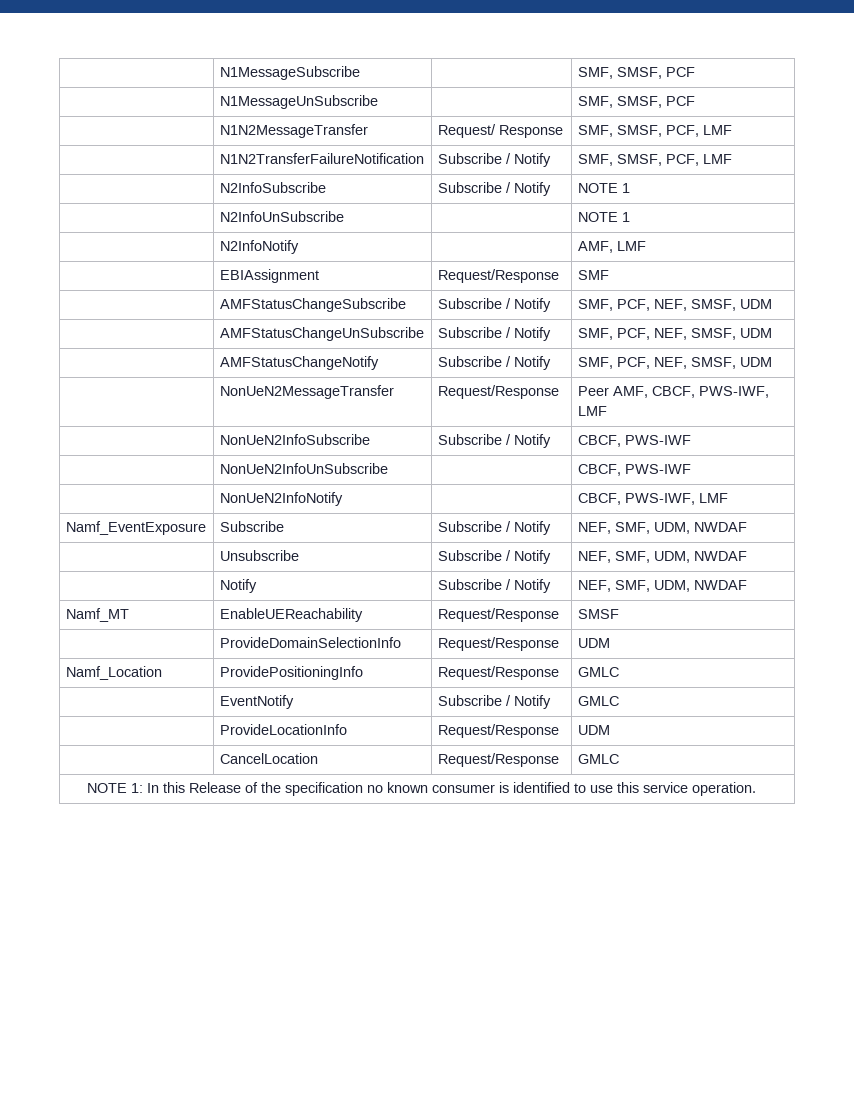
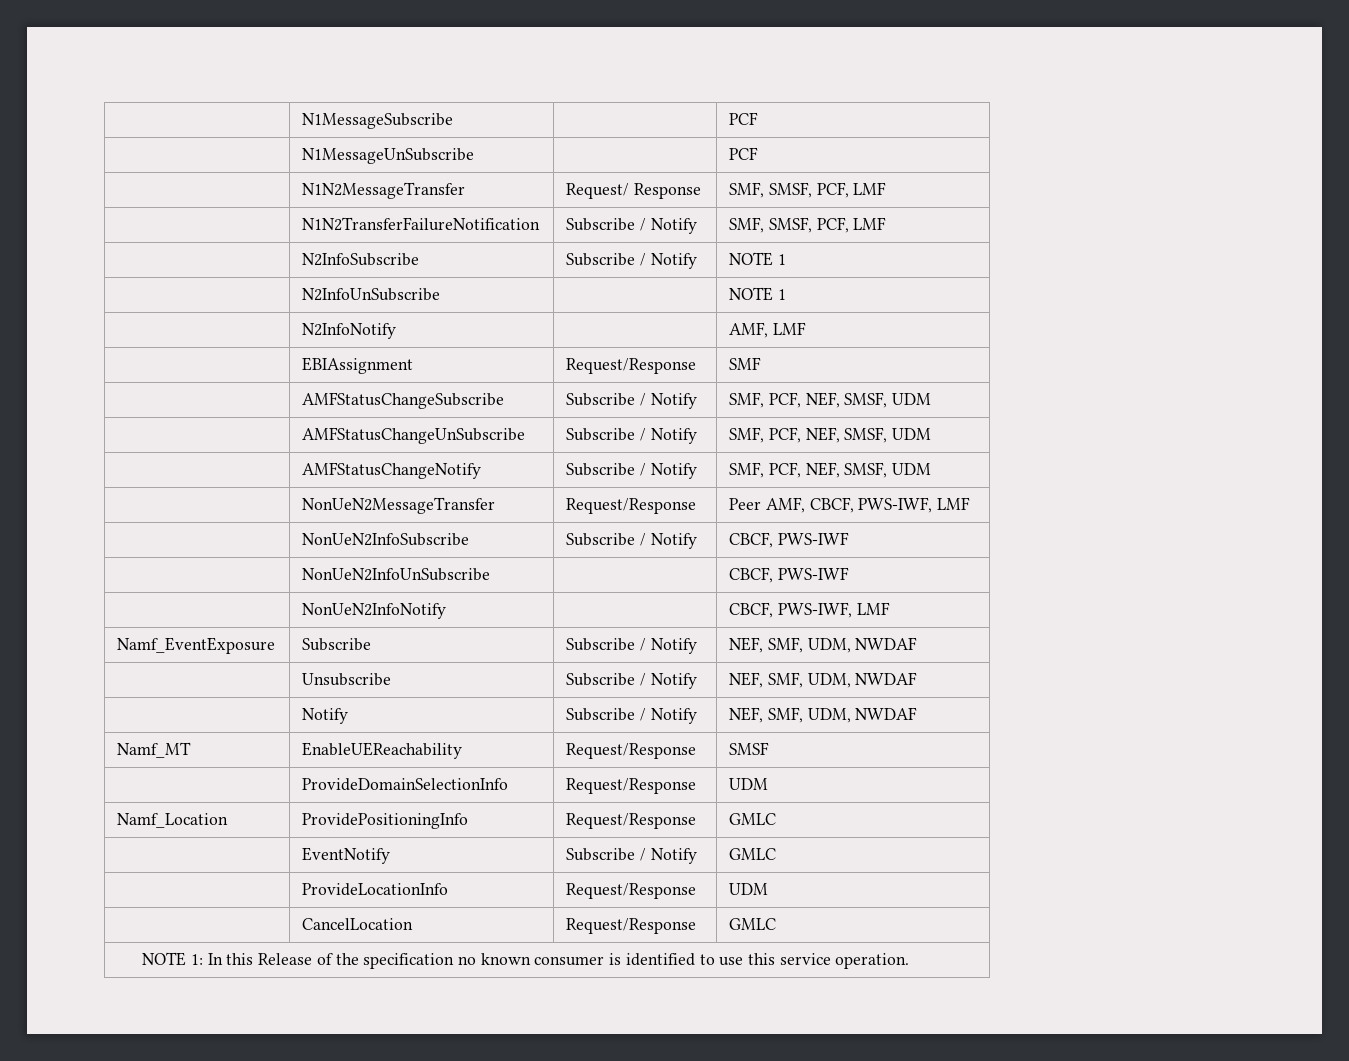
- | N1MessageSubscribe | | SMF, SMSF, PCF
+ | N1MessageSubscribe | | PCF
- | N1MessageUnSubscribe | | SMF, SMSF, PCF
+ | N1MessageUnSubscribe | | PCF

